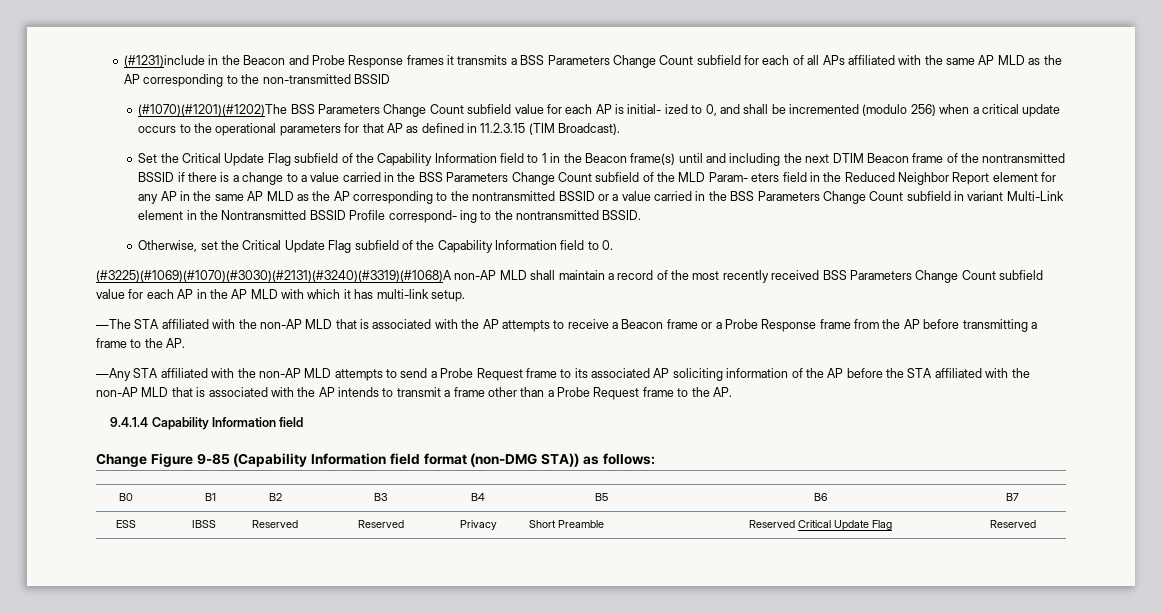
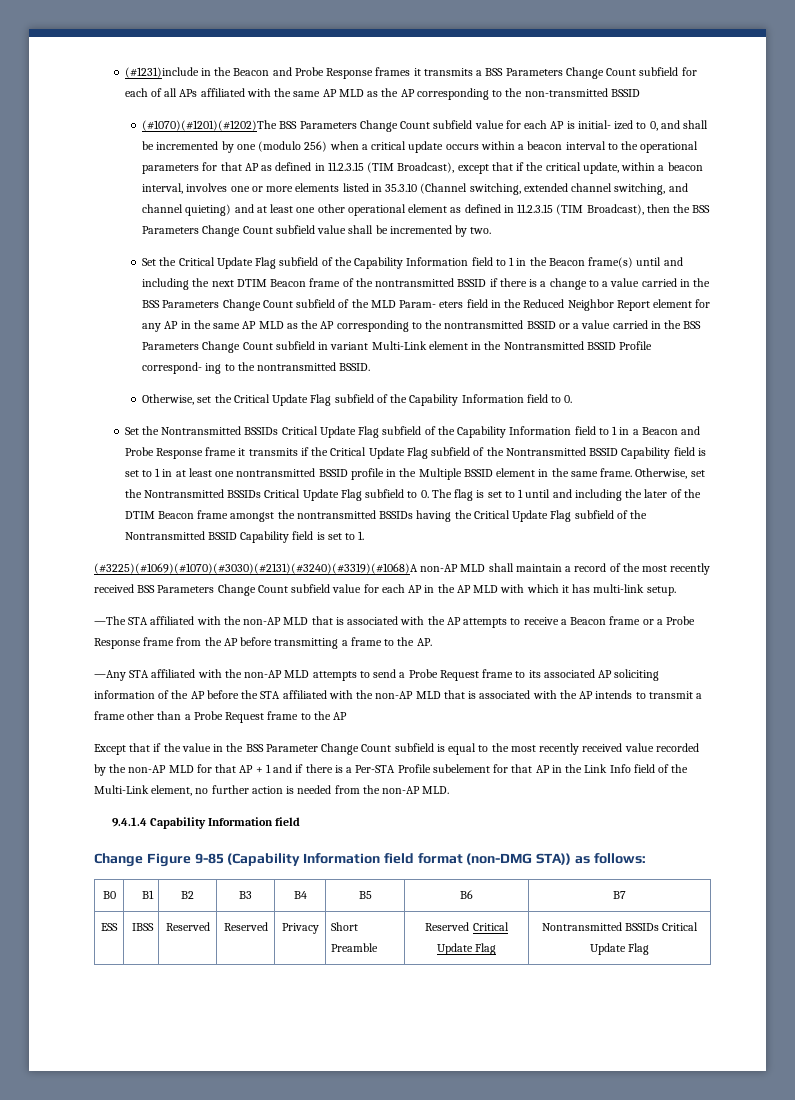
- (#1070)(#1201)(#1202)The BSS Parameters Change Count subfield value for each AP is initial- ized to 0, and shall be incremented (modulo 256) when a critical update occurs to the operational parameters for that AP as defined in 11.2.3.15 (TIM Broadcast).
+ (#1070)(#1201)(#1202)The BSS Parameters Change Count subfield value for each AP is initial- ized to 0, and shall be incremented by one (modulo 256) when a critical update occurs within a beacon interval to the operational parameters for that AP as defined in 11.2.3.15 (TIM Broadcast), except that if the critical update, within a beacon interval, involves one or more elements listed in 35.3.10 (Channel switching, extended channel switching, and channel quieting) and at least one other operational element as defined in 11.2.3.15 (TIM Broadcast), then the BSS Parameters Change Count subfield value shall be incremented by two.
+ Set the Nontransmitted BSSIDs Critical Update Flag subfield of the Capability Information field to 1 in a Beacon and Probe Response frame it transmits if the Critical Update Flag subfield of the Nontransmitted BSSID Capability field is set to 1 in at least one nontransmitted BSSID profile in the Multiple BSSID element in the same frame. Otherwise, set the Nontransmitted BSSIDs Critical Update Flag subfield to 0. The flag is set to 1 until and including the later of the DTIM Beacon frame amongst the nontransmitted BSSIDs having the Critical Update Flag subfield of the Nontransmitted BSSID Capability field is set to 1.
- —Any STA affiliated with the non-AP MLD attempts to send a Probe Request frame to its associated AP soliciting information of the AP before the STA affiliated with the non-AP MLD that is associated with the AP intends to transmit a frame other than a Probe Request frame to the AP.
+ —Any STA affiliated with the non-AP MLD attempts to send a Probe Request frame to its associated AP soliciting information of the AP before the STA affiliated with the non-AP MLD that is associated with the AP intends to transmit a frame other than a Probe Request frame to the AP
+ Except that if the value in the BSS Parameter Change Count subfield is equal to the most recently received value recorded by the non-AP MLD for that AP + 1 and if there is a Per-STA Profile subelement for that AP in the Link Info field of the Multi-Link element, no further action is needed from the non-AP MLD.
- ESS | IBSS | Reserved | Reserved | Privacy | Short Preamble | Reserved Critical Update Flag | Reserved
+ ESS | IBSS | Reserved | Reserved | Privacy | Short Preamble | Reserved Critical Update Flag | Nontransmitted BSSIDs Critical Update Flag

